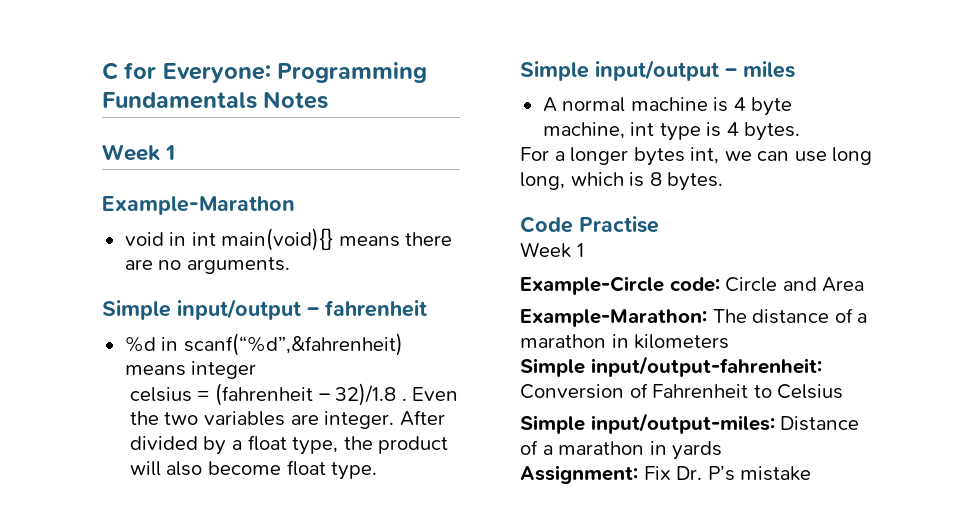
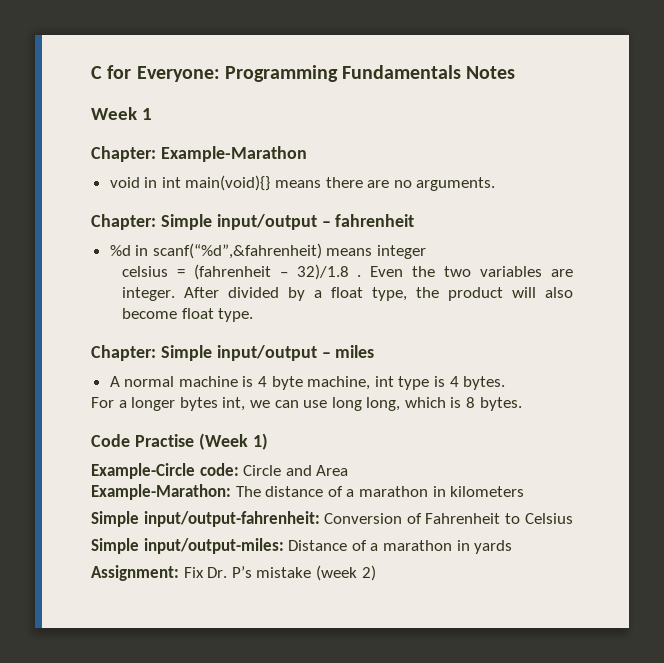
- Example-Marathon
+ Chapter: Example-Marathon
- Simple input/output – fahrenheit
+ Chapter: Simple input/output – fahrenheit
- Simple input/output – miles
+ Chapter: Simple input/output – miles
- Code Practise
- Week 1
+ Code Practise (Week 1)
- Assignment: Fix Dr. P’s mistake
+ Assignment: Fix Dr. P’s mistake (week 2)

